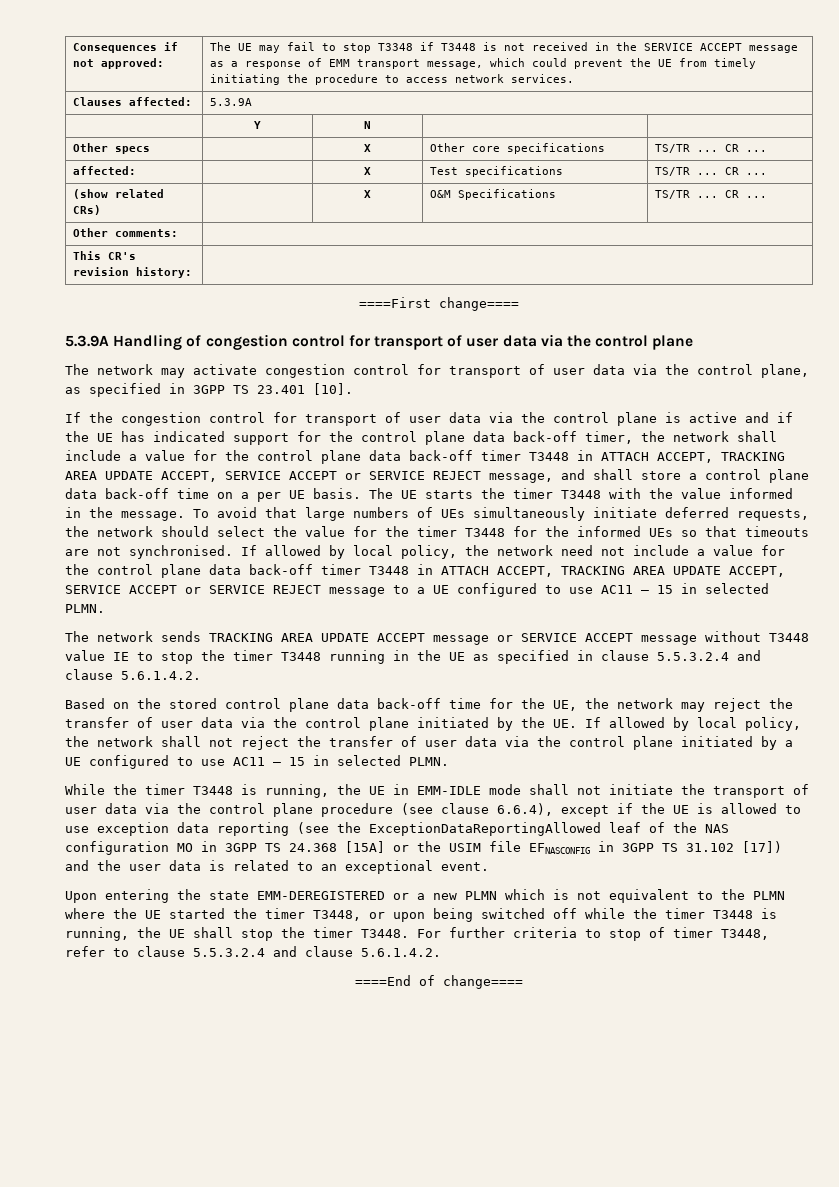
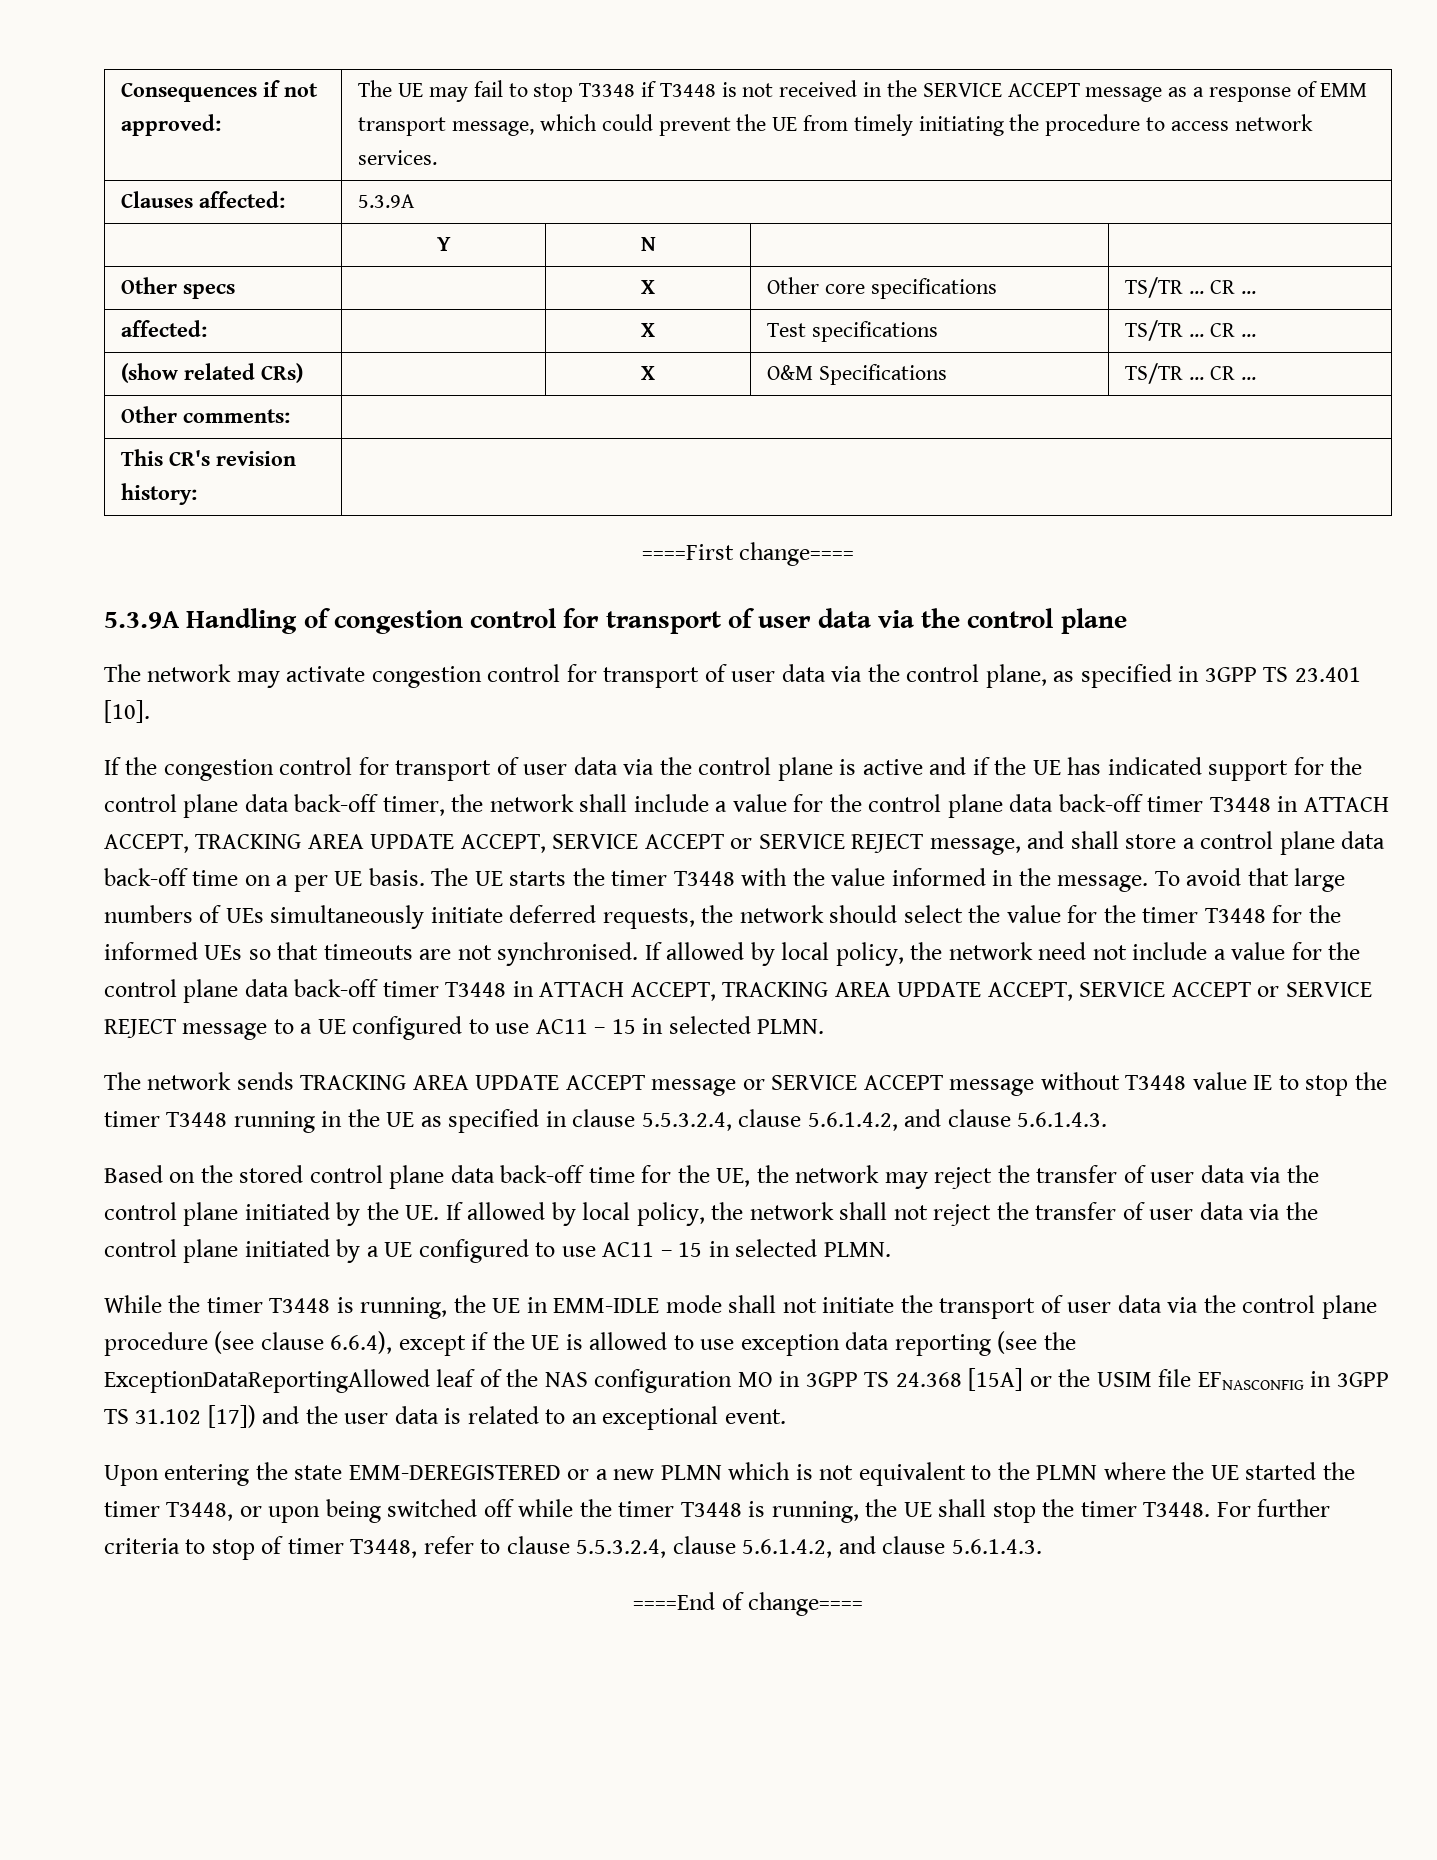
- The network sends TRACKING AREA UPDATE ACCEPT message or SERVICE ACCEPT message without T3448 value IE to stop the timer T3448 running in the UE as specified in clause 5.5.3.2.4 and clause 5.6.1.4.2.
+ The network sends TRACKING AREA UPDATE ACCEPT message or SERVICE ACCEPT message without T3448 value IE to stop the timer T3448 running in the UE as specified in clause 5.5.3.2.4, clause 5.6.1.4.2, and clause 5.6.1.4.3.
- For further criteria to stop of timer T3448, refer to clause 5.5.3.2.4 and clause 5.6.1.4.2.
+ For further criteria to stop of timer T3448, refer to clause 5.5.3.2.4, clause 5.6.1.4.2, and clause 5.6.1.4.3.

